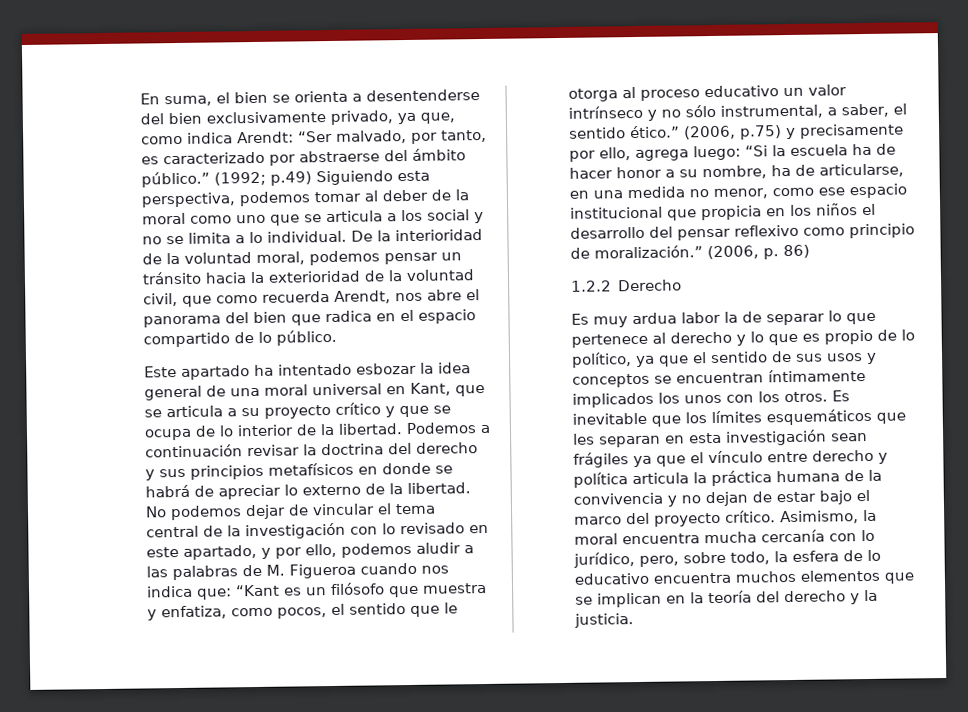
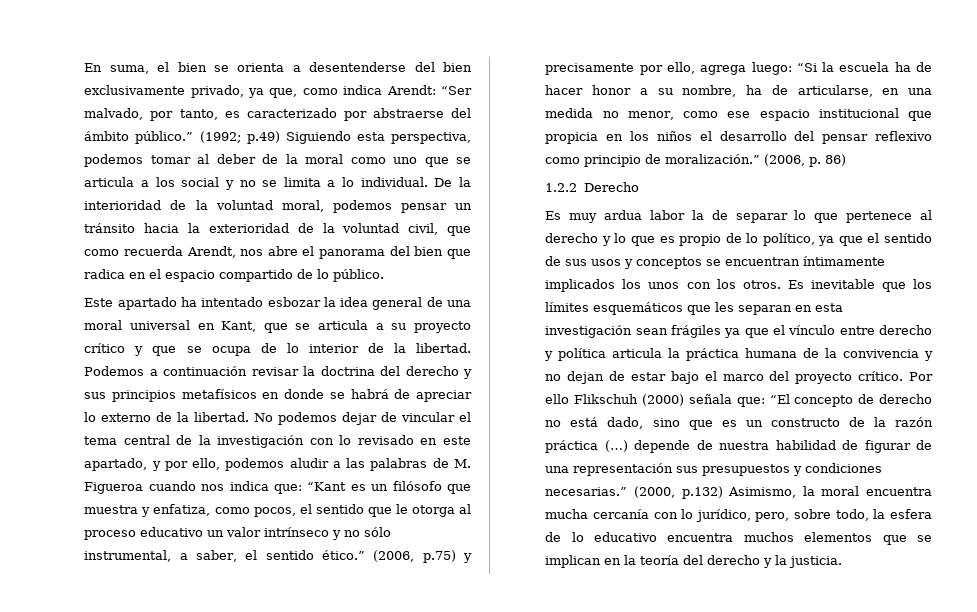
- Asimismo, la moral encuentra mucha cercanía con lo jurídico, pero, sobre todo, la esfera de lo educativo encuentra muchos elementos que se implican en la teoría del derecho y la justicia.
+ Por ello Flikschuh (2000) señala que: “El concepto de derecho no está dado, sino que es un constructo de la razón práctica (…) depende de nuestra habilidad de figurar de una representación sus presupuestos y condiciones necesarias.” (2000, p.132) Asimismo, la moral encuentra mucha cercanía con lo jurídico, pero, sobre todo, la esfera de lo educativo encuentra muchos elementos que se implican en la teoría del derecho y la justicia.

